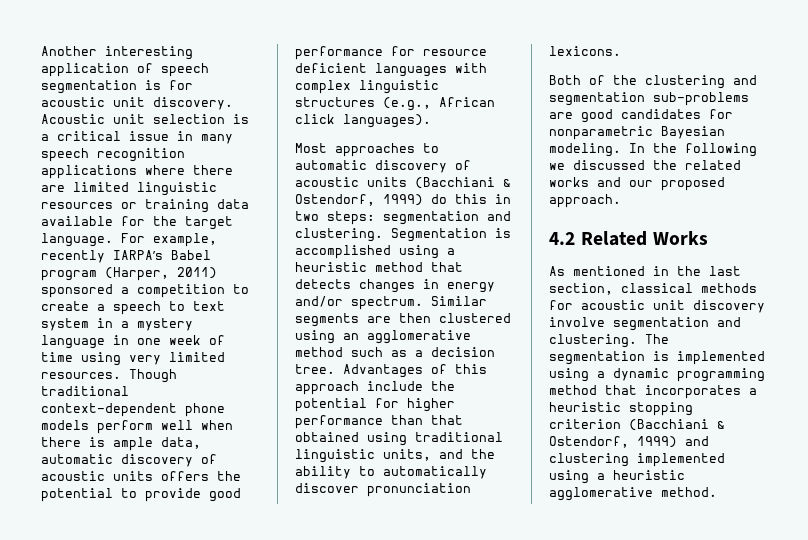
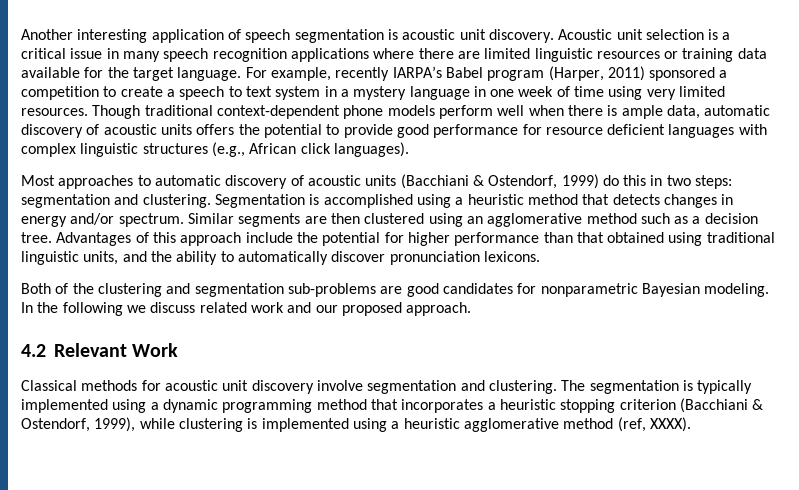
- Another interesting application of speech segmentation is for acoustic unit discovery.
+ Another interesting application of speech segmentation is acoustic unit discovery.
- In the following we discussed the related works and our proposed approach.
+ In the following we discuss related work and our proposed approach.
- 4.2 Related Works
- As mentioned in the last section, classical methods for acoustic unit discovery involve segmentation and clustering.
+ 4.2 Relevant Work
+ Classical methods for acoustic unit discovery involve segmentation and clustering.
- The segmentation is implemented using a dynamic programming method that incorporates a heuristic stopping criterion (Bacchiani & Ostendorf, 1999) and clustering implemented using a heuristic agglomerative method.
+ The segmentation is typically implemented using a dynamic programming method that incorporates a heuristic stopping criterion (Bacchiani & Ostendorf, 1999), while clustering is implemented using a heuristic agglomerative method (ref, XXXX).

